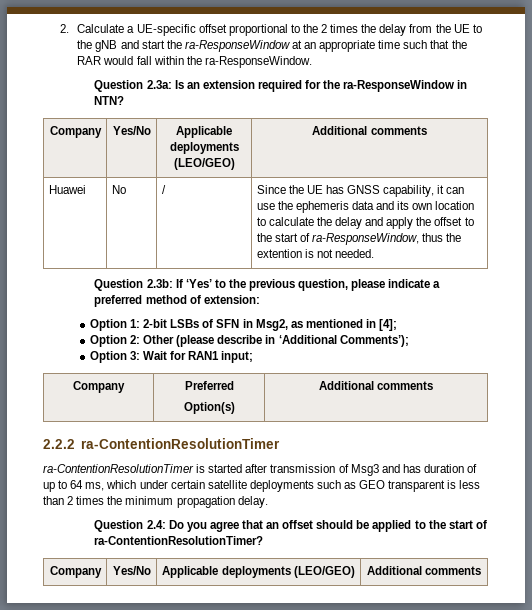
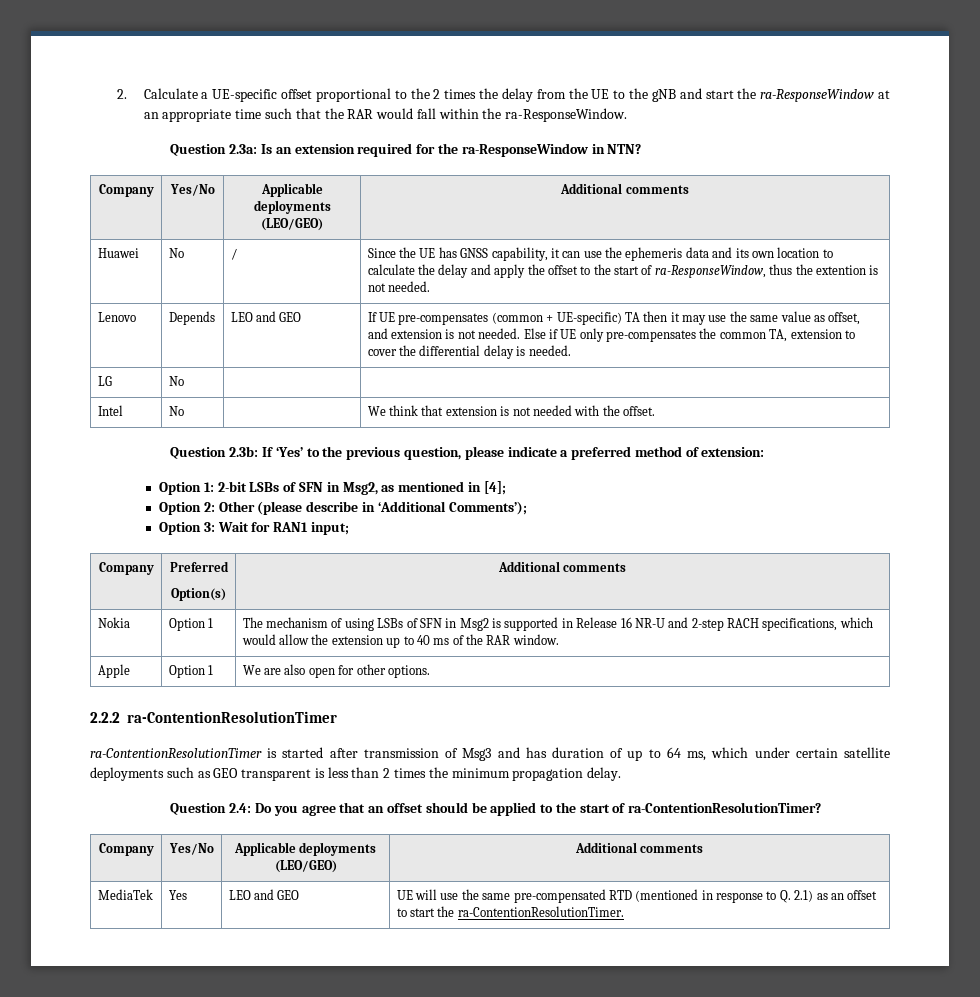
+ Lenovo | Depends | LEO and GEO | If UE pre-compensates (common + UE-specific) TA then it may use the same value as offset, and extension is not needed. Else if UE only pre-compensates the common TA, extension to cover the differential delay is needed.
+ LG | No | |
+ Intel | No | | We think that extension is not needed with the offset.
+ Nokia | Option 1 | The mechanism of using LSBs of SFN in Msg2 is supported in Release 16 NR-U and 2-step RACH specifications, which would allow the extension up to 40 ms of the RAR window.
+ Apple | Option 1 | We are also open for other options.
+ MediaTek | Yes | LEO and GEO | UE will use the same pre-compensated RTD (mentioned in response to Q. 2.1) as an offset to start the ra-ContentionResolutionTimer.

